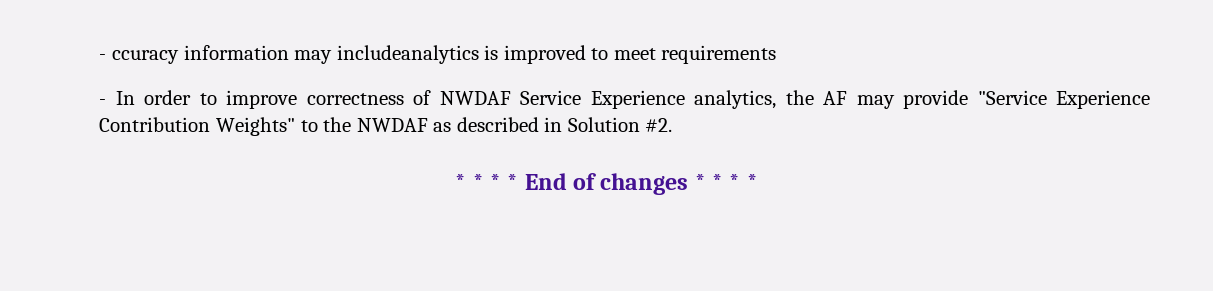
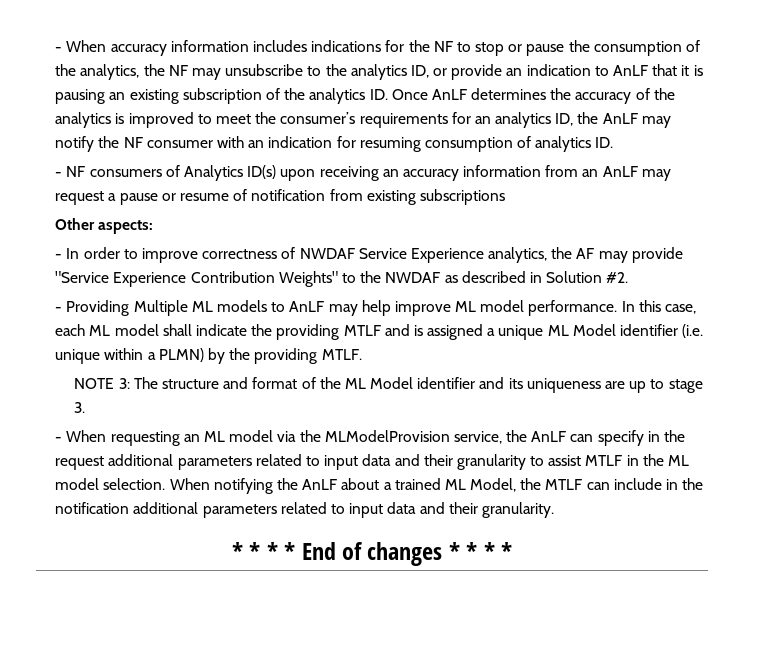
- - ccuracy information may includeanalytics is improved to meet requirements
+ - When accuracy information includes indications for the NF to stop or pause the consumption of the analytics, the NF may unsubscribe to the analytics ID, or provide an indication to AnLF that it is pausing an existing subscription of the analytics ID. Once AnLF determines the accuracy of the analytics is improved to meet the consumer’s requirements for an analytics ID, the AnLF may notify the NF consumer with an indication for resuming consumption of analytics ID.
+ - NF consumers of Analytics ID(s) upon receiving an accuracy information from an AnLF may request a pause or resume of notification from existing subscriptions
+ Other aspects:
+ - Providing Multiple ML models to AnLF may help improve ML model performance. In this case, each ML model shall indicate the providing MTLF and is assigned a unique ML Model identifier (i.e. unique within a PLMN) by the providing MTLF.
+ NOTE 3: The structure and format of the ML Model identifier and its uniqueness are up to stage 3.
+ - When requesting an ML model via the MLModelProvision service, the AnLF can specify in the request additional parameters related to input data and their granularity to assist MTLF in the ML model selection. When notifying the AnLF about a trained ML Model, the MTLF can include in the notification additional parameters related to input data and their granularity.

